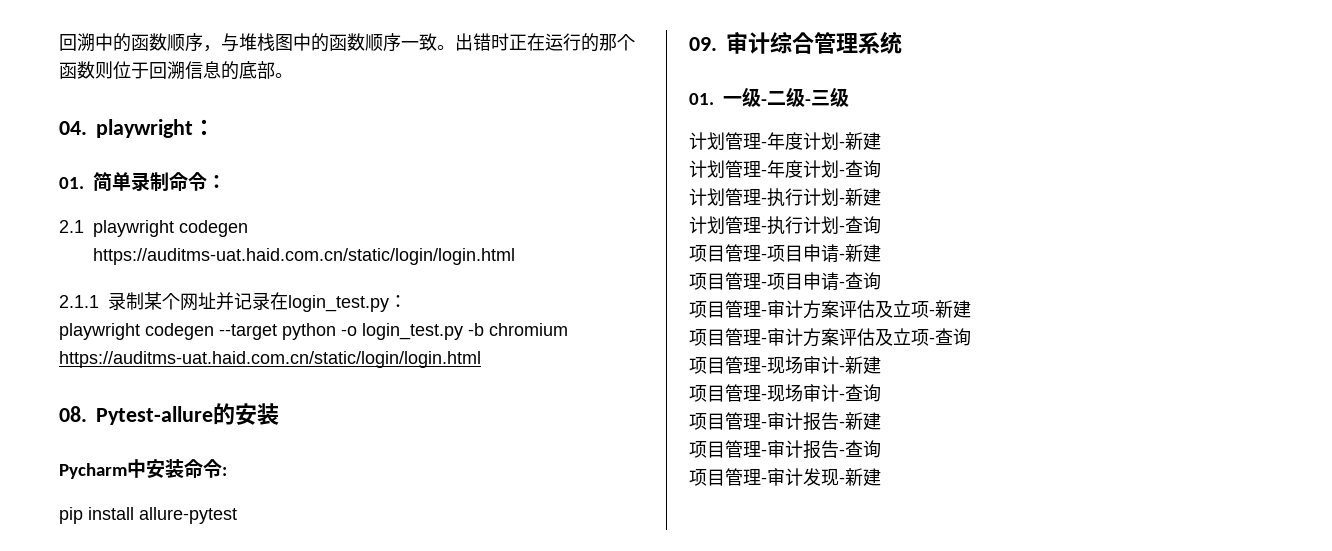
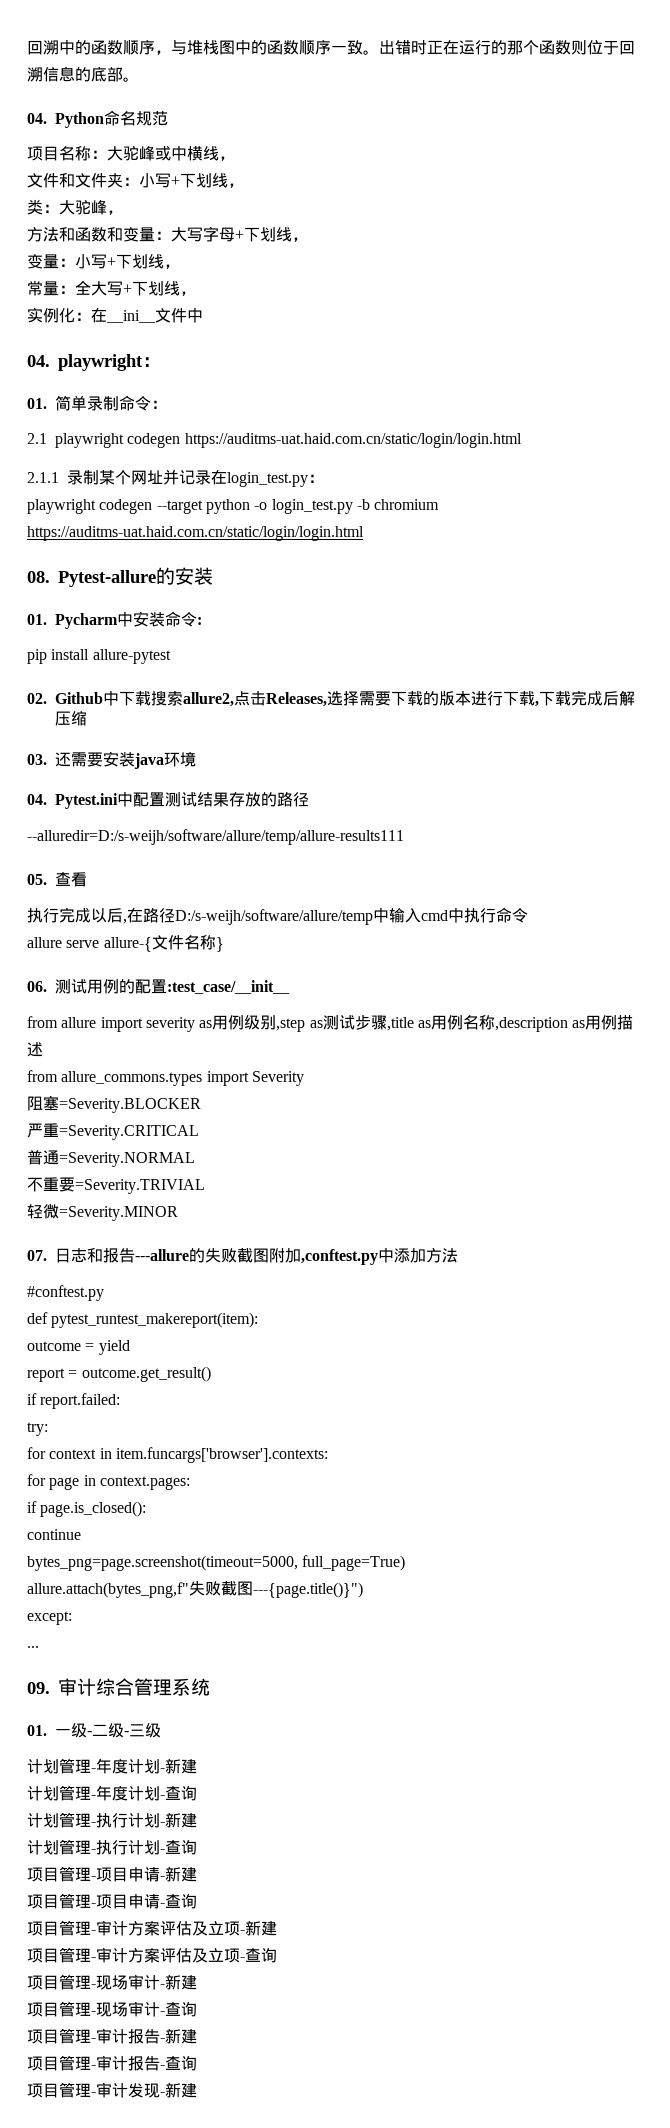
+ 04. Python命名规范
+ 项目名称：大驼峰或中横线，
+ 文件和文件夹：小写+下划线，
+ 类：大驼峰，
+ 方法和函数和变量：大写字母+下划线，
+ 变量：小写+下划线，
+ 常量：全大写+下划线，
+ 实例化：在__ini__文件中
- Pycharm中安装命令:
+ 01. Pycharm中安装命令:
+ 02. Github中下载搜索allure2,点击Releases,选择需要下载的版本进行下载,下载完成后解压缩
+ 03.还需要安装java环境
+ 04. Pytest.ini中配置测试结果存放的路径
+ --alluredir=D:/s-weijh/software/allure/temp/allure-results111
+ 05.查看
+ 执行完成以后,在路径D:/s-weijh/software/allure/temp中输入cmd中执行命令
+ allure serve allure-{文件名称}
+ 06.测试用例的配置:test_case/__init__
+ from allure import severity as用例级别,step as测试步骤,title as用例名称,description as用例描述
+ from allure_commons.types import Severity
+ 阻塞=Severity.BLOCKER
+ 严重=Severity.CRITICAL
+ 普通=Severity.NORMAL
+ 不重要=Severity.TRIVIAL
+ 轻微=Severity.MINOR
+ 07.日志和报告---allure的失败截图附加,conftest.py中添加方法
+ #conftest.py
+ def pytest_runtest_makereport(item):
+ outcome = yield
+ report = outcome.get_result()
+ if report.failed:
+ try:
+ for context in item.funcargs['browser'].contexts:
+ for page in context.pages:
+ if page.is_closed():
+ continue
+ bytes_png=page.screenshot(timeout=5000, full_page=True)
+ allure.attach(bytes_png,f"失败截图---{page.title()}")
+ except:
+ ...

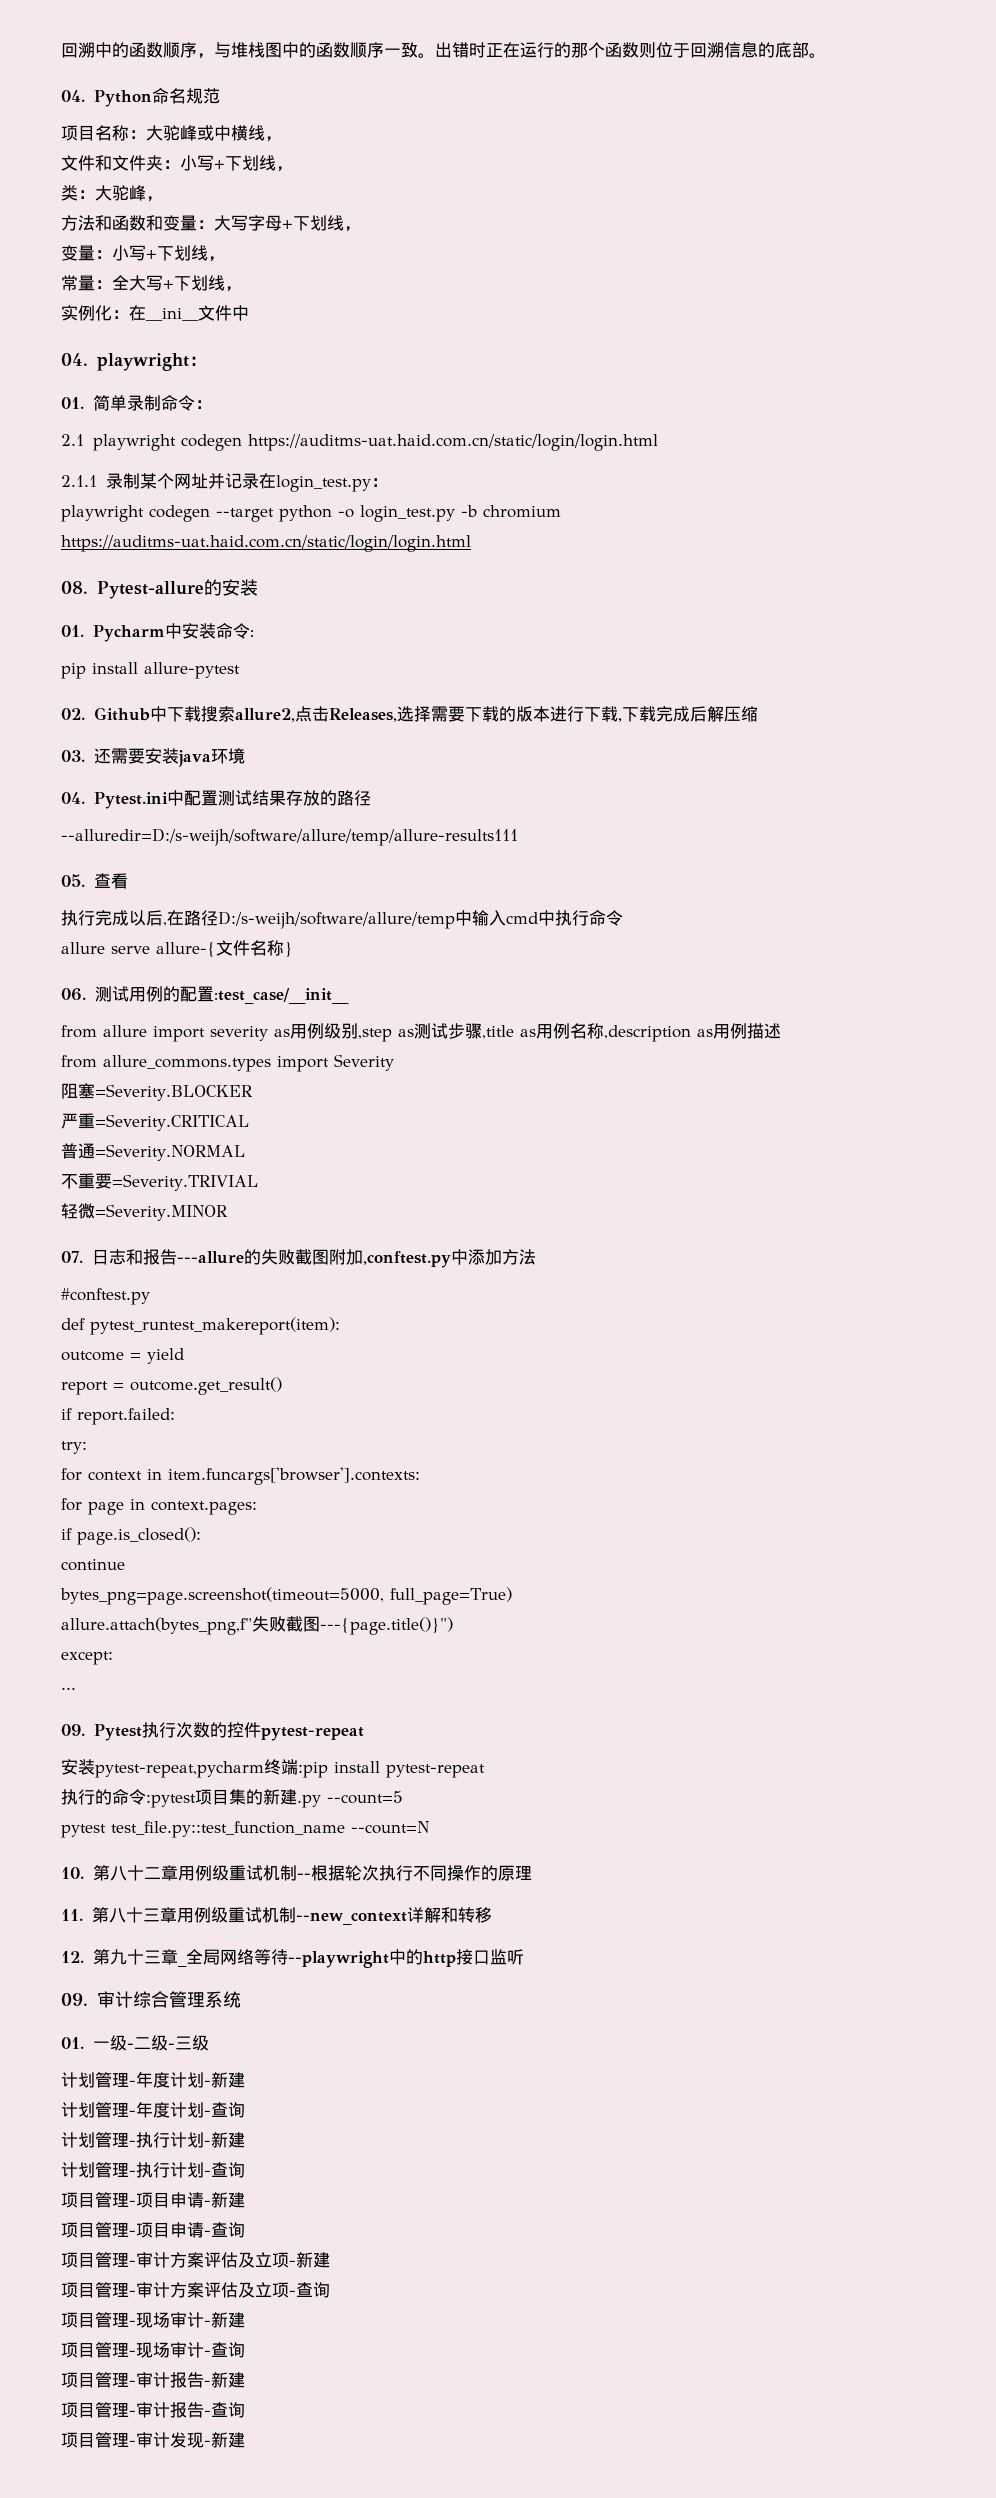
+ 09. Pytest执行次数的控件pytest-repeat
+ 安装pytest-repeat,pycharm终端:pip install pytest-repeat
+ 执行的命令:pytest项目集的新建.py --count=5
+ pytest test_file.py::test_function_name --count=N
+ 10.第八十二章用例级重试机制--根据轮次执行不同操作的原理
+ 11.第八十三章用例级重试机制--new_context详解和转移
+ 12.第九十三章_全局网络等待--playwright中的http接口监听

